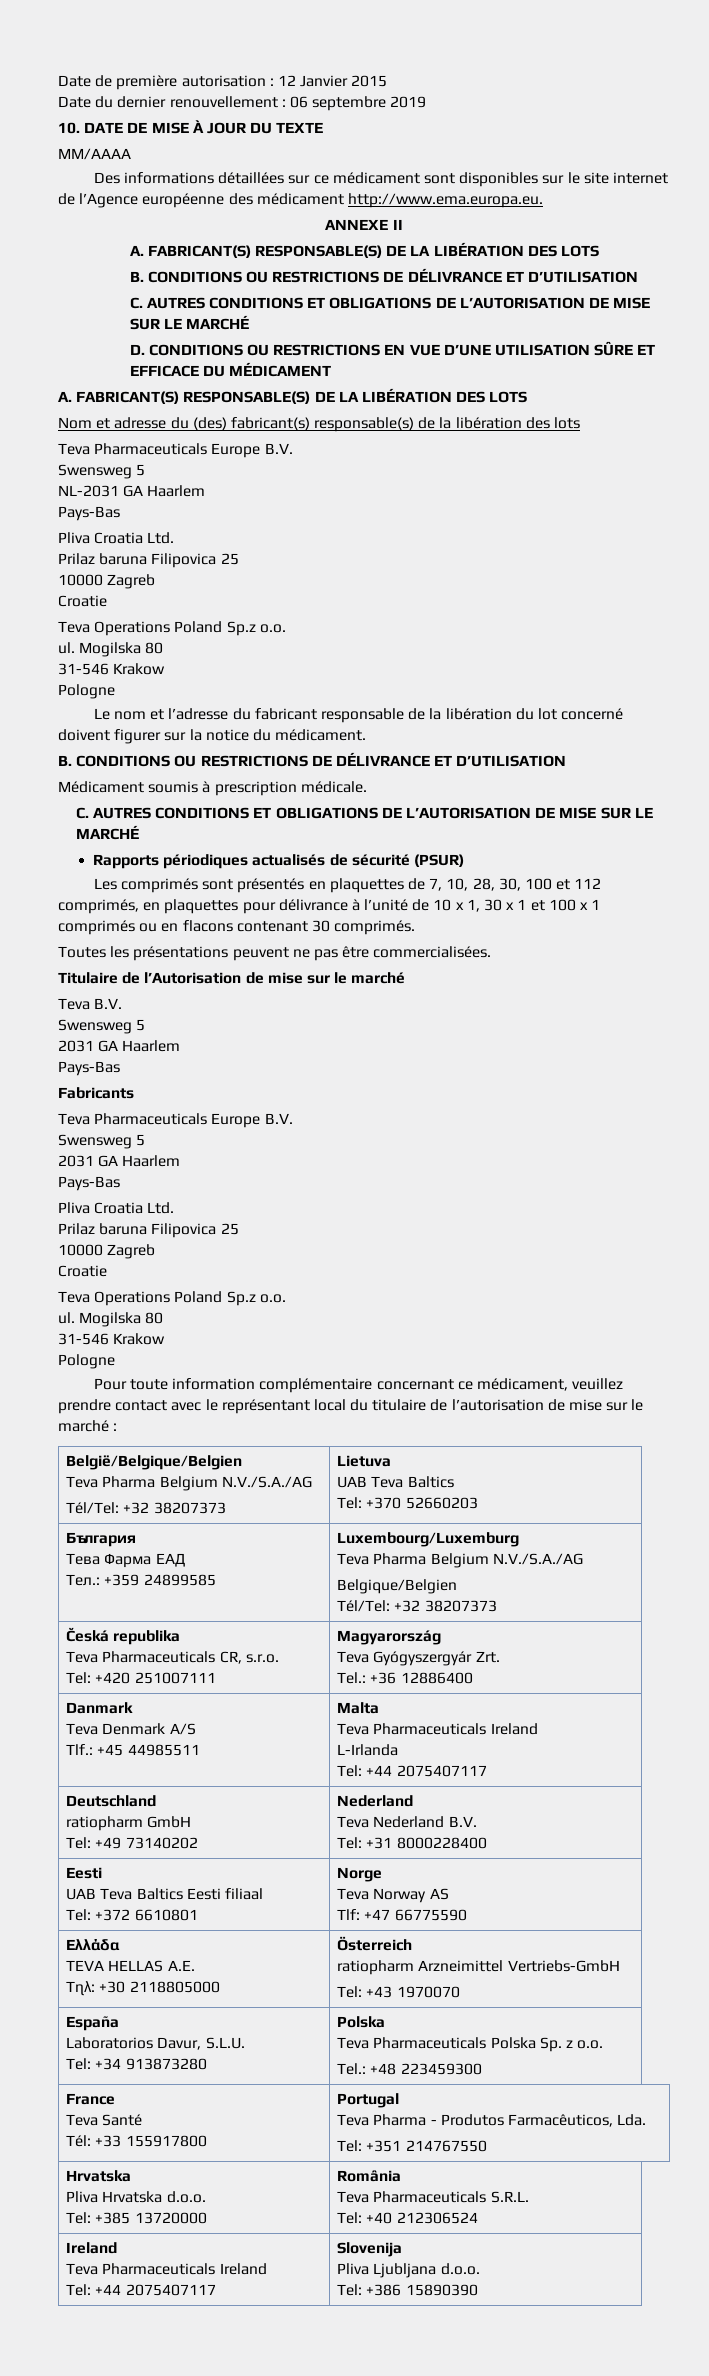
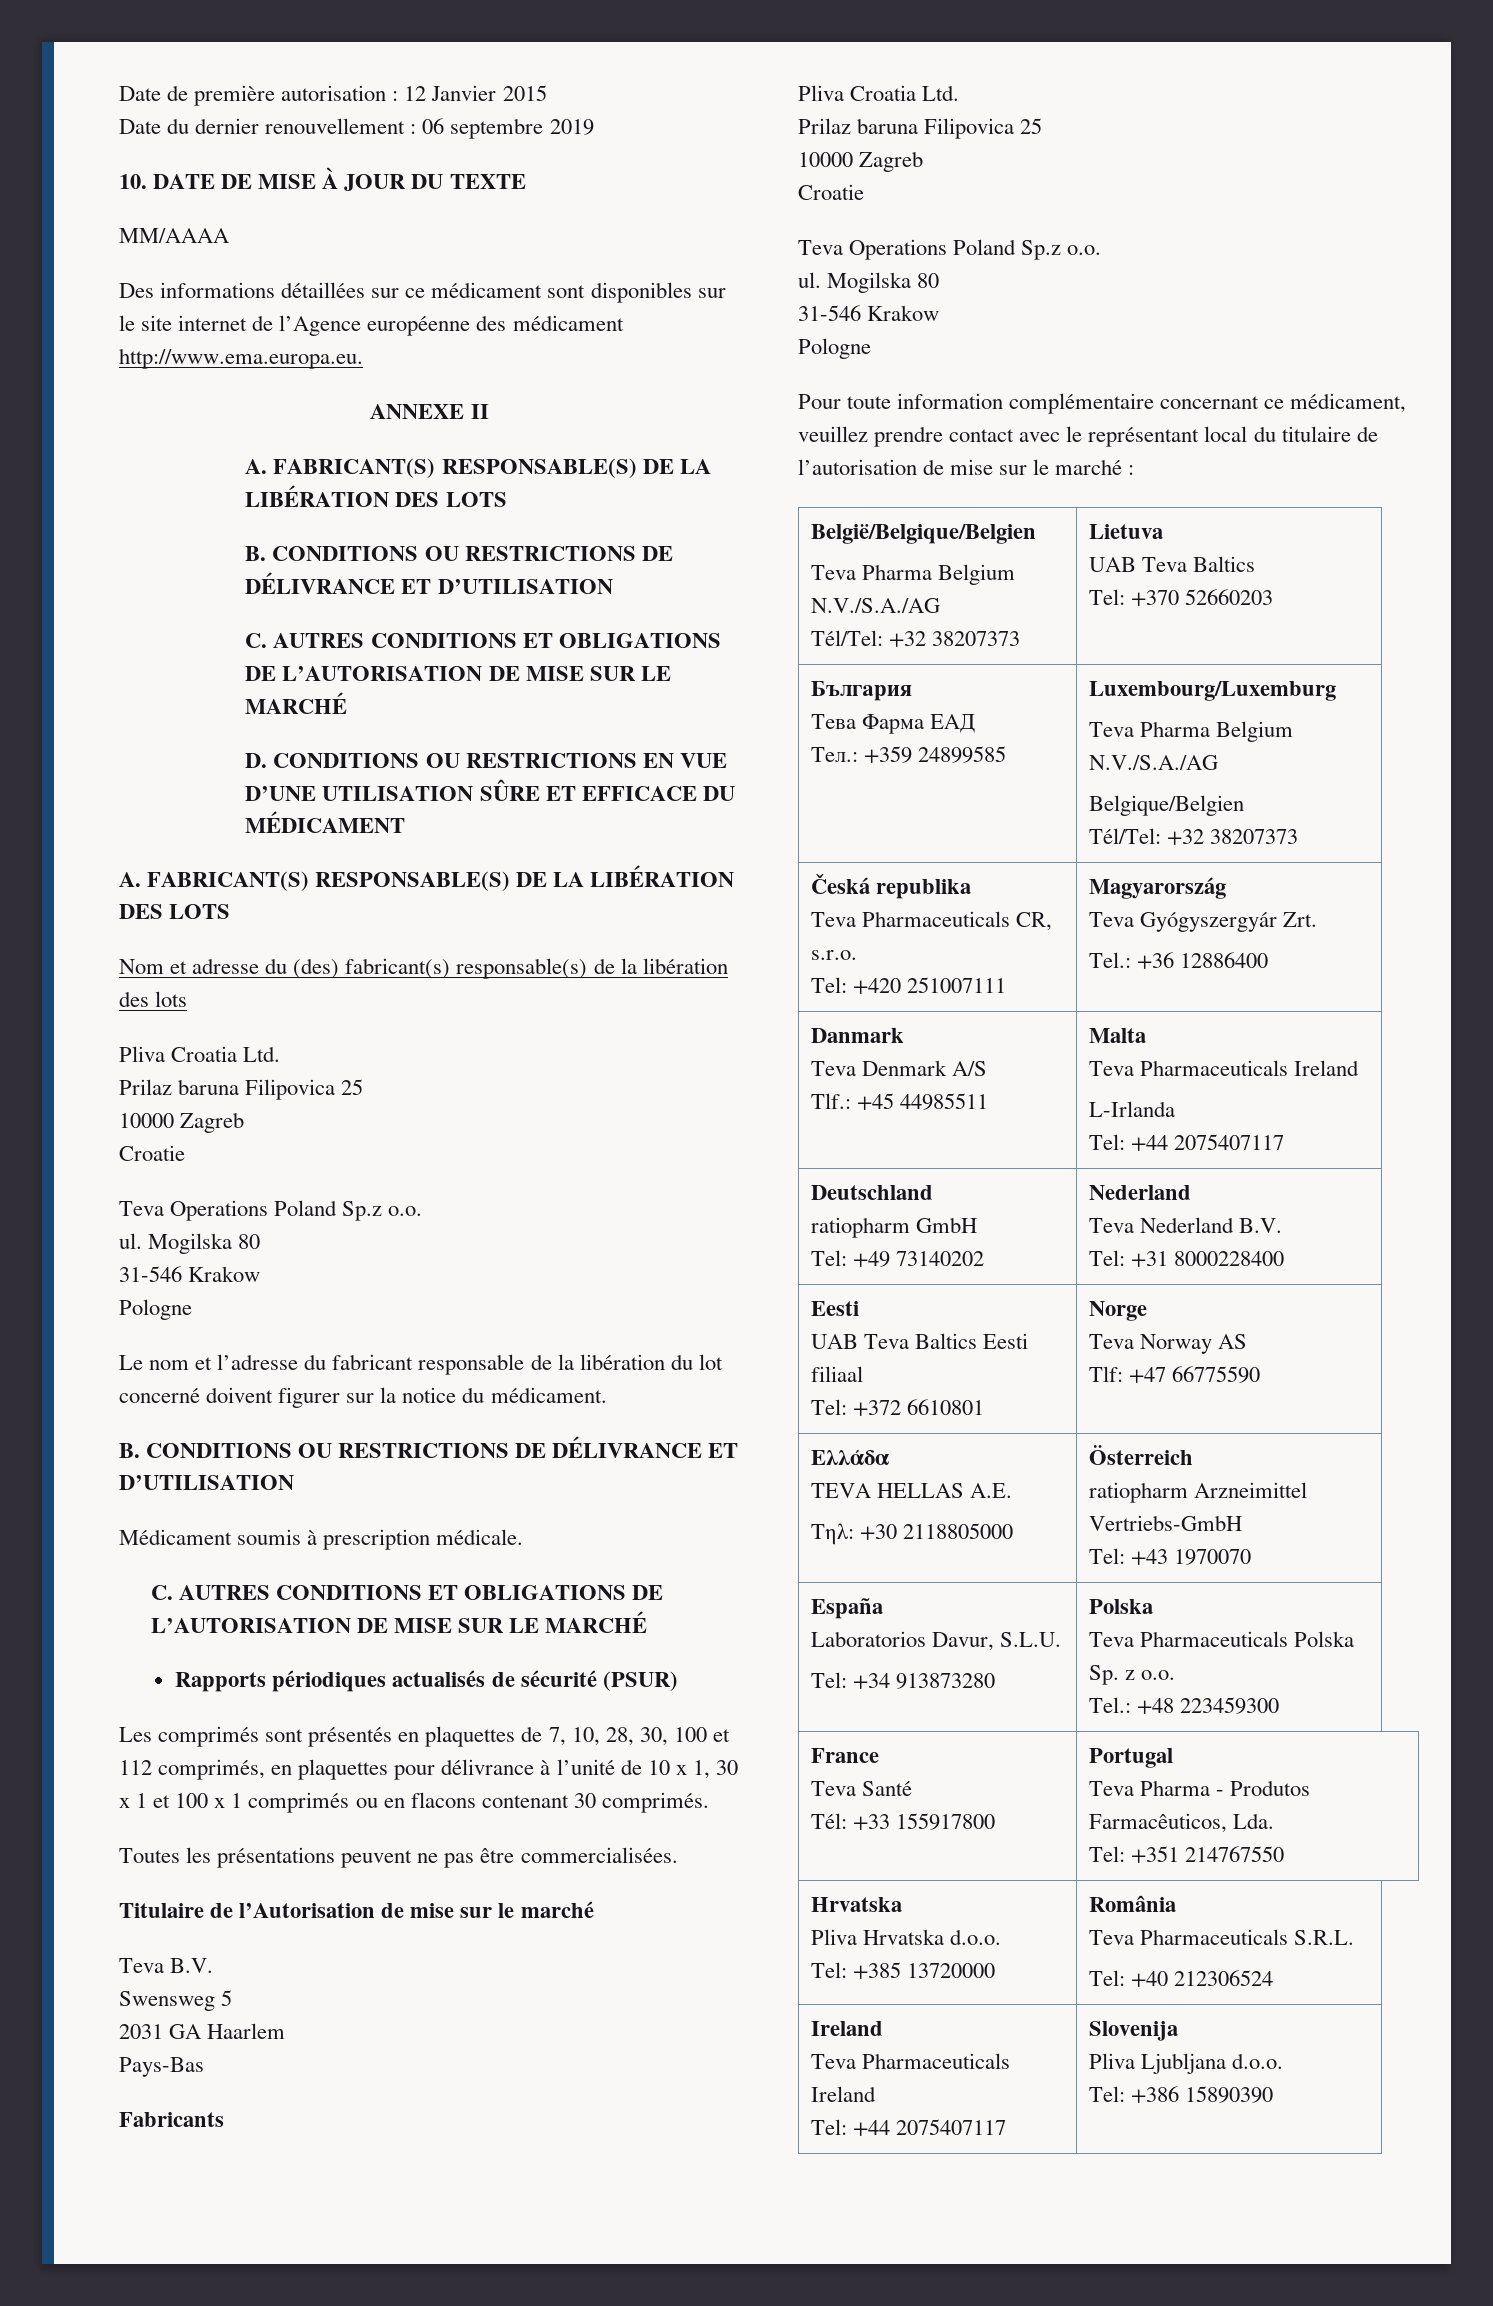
  Nom et adresse du (des) fabricant(s) responsable(s) de la libération des lots
- Teva Pharmaceuticals Europe B.V.
- Swensweg 5
- NL-2031 GA Haarlem
- Pays-Bas
  Fabricants
- Teva Pharmaceuticals Europe B.V.
- Swensweg 5
- 2031 GA Haarlem
- Pays-Bas

